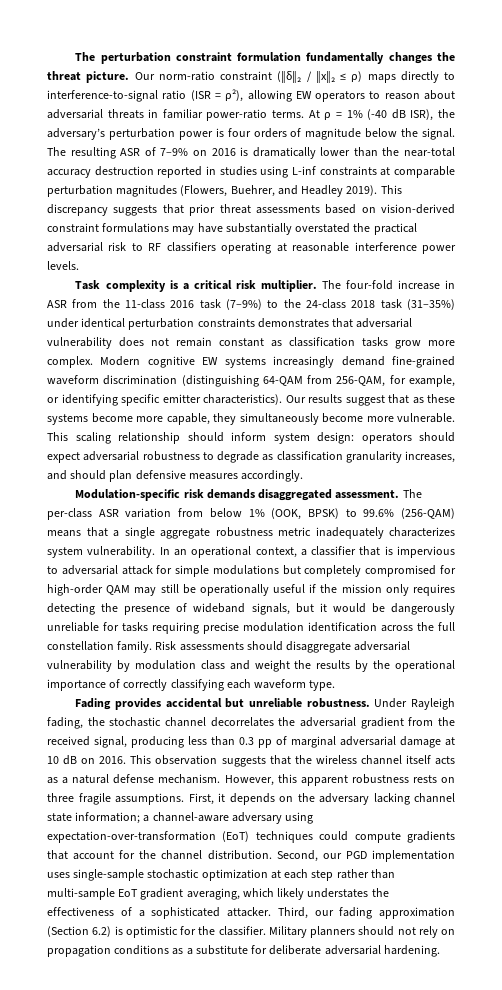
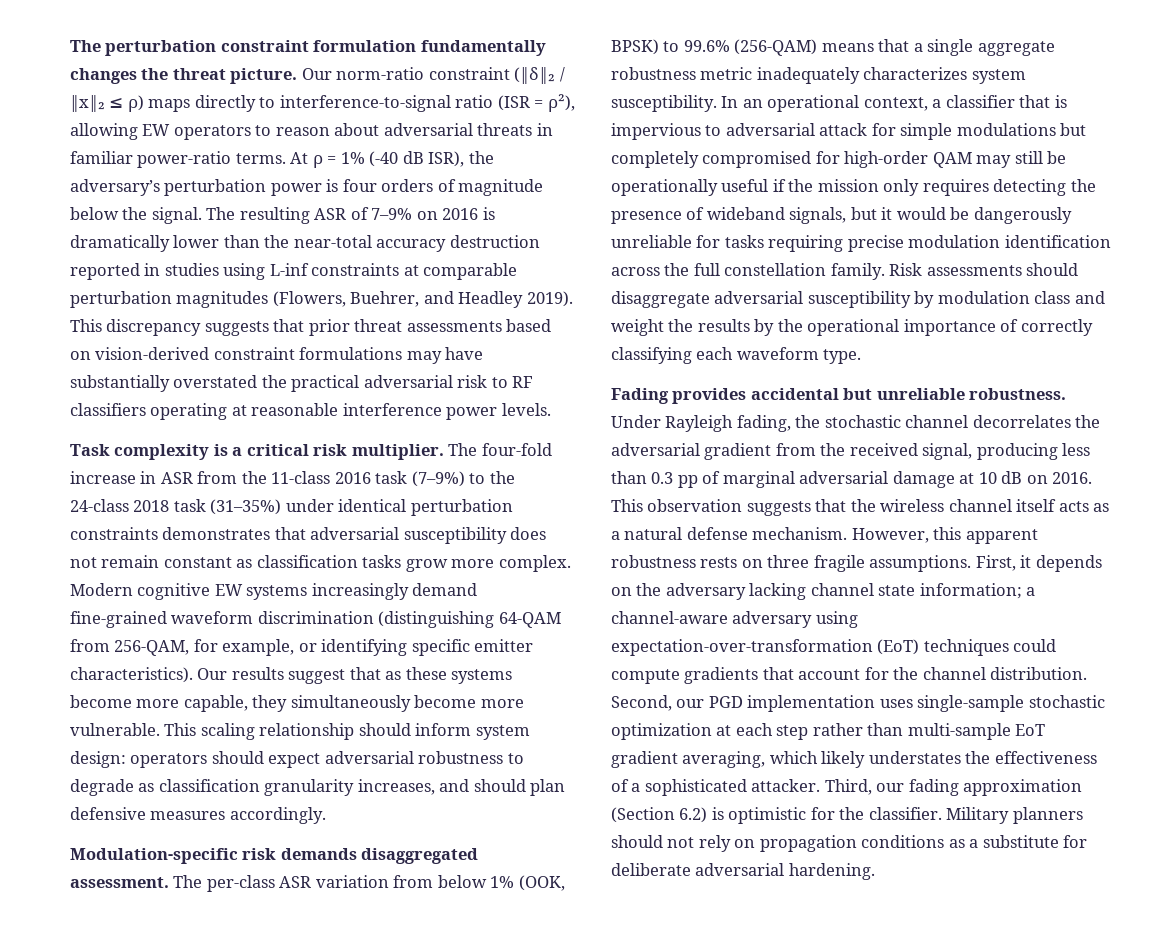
- The four-fold increase in ASR from the 11-class 2016 task (7–9%) to the 24-class 2018 task (31–35%) under identical perturbation constraints demonstrates that adversarial vulnerability does not remain constant as classification tasks grow more complex.
+ The four-fold increase in ASR from the 11-class 2016 task (7–9%) to the 24-class 2018 task (31–35%) under identical perturbation constraints demonstrates that adversarial susceptibility does not remain constant as classification tasks grow more complex.
- The per-class ASR variation from below 1% (OOK, BPSK) to 99.6% (256-QAM) means that a single aggregate robustness metric inadequately characterizes system vulnerability.
+ The per-class ASR variation from below 1% (OOK, BPSK) to 99.6% (256-QAM) means that a single aggregate robustness metric inadequately characterizes system susceptibility.
- Risk assessments should disaggregate adversarial vulnerability by modulation class and weight the results by the operational importance of correctly classifying each waveform type.
+ Risk assessments should disaggregate adversarial susceptibility by modulation class and weight the results by the operational importance of correctly classifying each waveform type.

